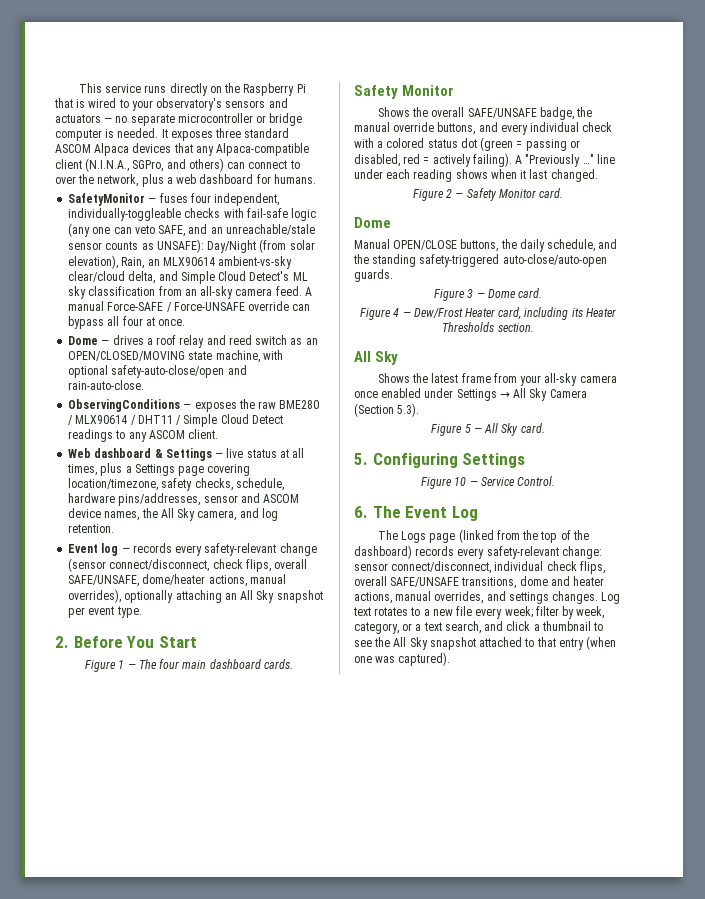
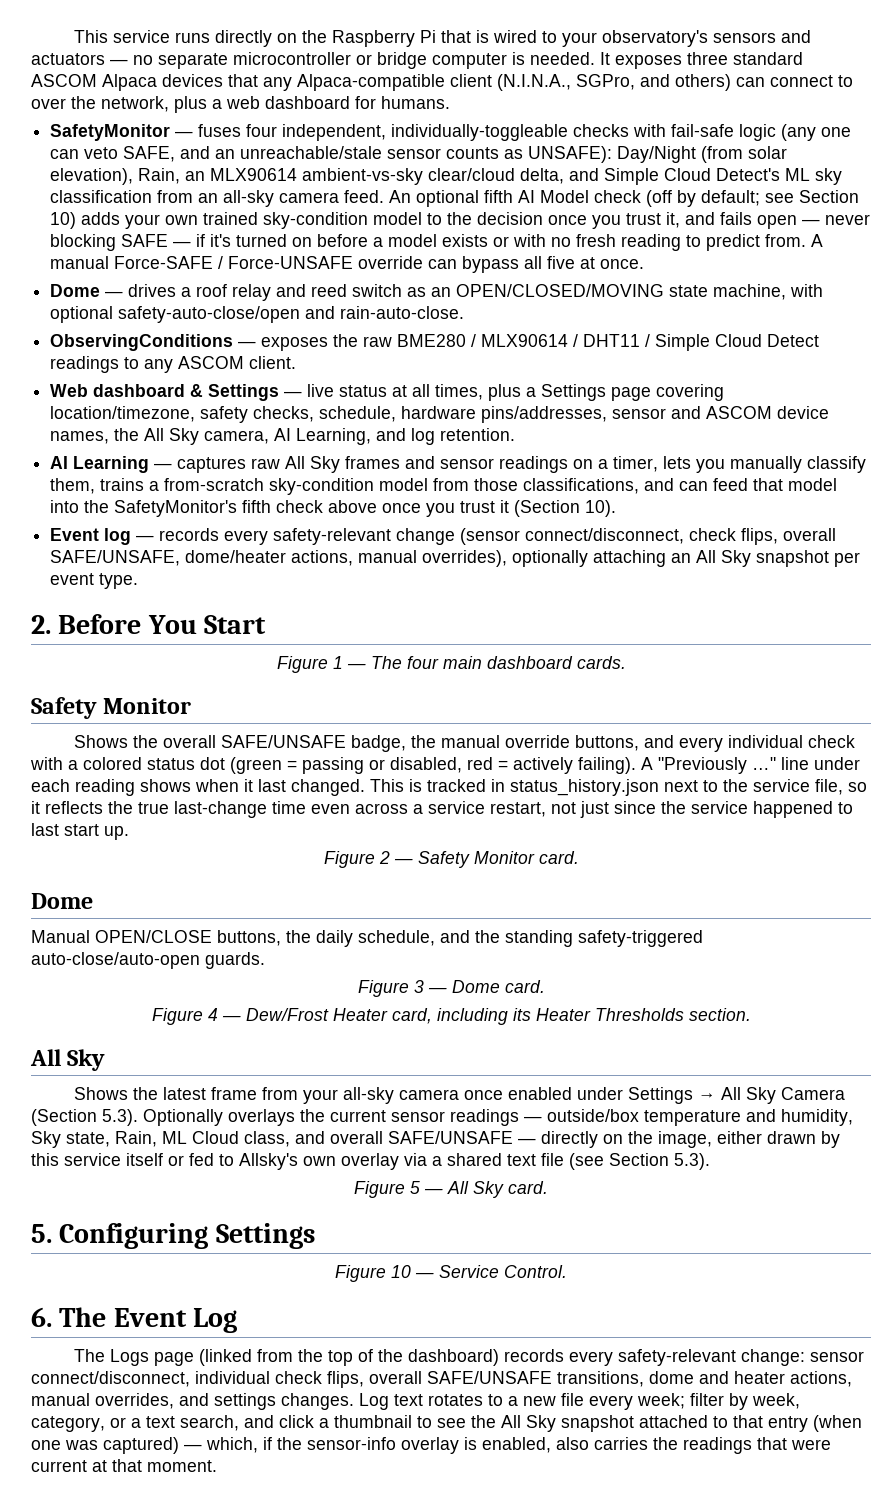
+ An optional fifth AI Model check (off by default; see Section 10) adds your own trained sky-condition model to the decision once you trust it, and fails open — never blocking SAFE — if it's turned on before a model exists or with no fresh reading to predict from.
- A manual Force-SAFE / Force-UNSAFE override can bypass all four at once.
+ A manual Force-SAFE / Force-UNSAFE override can bypass all five at once.
- Web dashboard & Settings — live status at all times, plus a Settings page covering location/timezone, safety checks, schedule, hardware pins/addresses, sensor and ASCOM device names, the All Sky camera, and log retention.
+ Web dashboard & Settings — live status at all times, plus a Settings page covering location/timezone, safety checks, schedule, hardware pins/addresses, sensor and ASCOM device names, the All Sky camera, AI Learning, and log retention.
+ AI Learning — captures raw All Sky frames and sensor readings on a timer, lets you manually classify them, trains a from-scratch sky-condition model from those classifications, and can feed that model into the SafetyMonitor's fifth check above once you trust it (Section 10).
+ This is tracked in status_history.json next to the service file, so it reflects the true last-change time even across a service restart, not just since the service happened to last start up.
- Shows the latest frame from your all-sky camera once enabled under Settings → All Sky Camera (Section 5.3).
+ Shows the latest frame from your all-sky camera once enabled under Settings → All Sky Camera (Section 5.3). Optionally overlays the current sensor readings — outside/box temperature and humidity, Sky state, Rain, ML Cloud class, and overall SAFE/UNSAFE — directly on the image, either drawn by this service itself or fed to Allsky's own overlay via a shared text file (see Section 5.3).
- Log text rotates to a new file every week; filter by week, category, or a text search, and click a thumbnail to see the All Sky snapshot attached to that entry (when one was captured).
+ Log text rotates to a new file every week; filter by week, category, or a text search, and click a thumbnail to see the All Sky snapshot attached to that entry (when one was captured) — which, if the sensor-info overlay is enabled, also carries the readings that were current at that moment.

